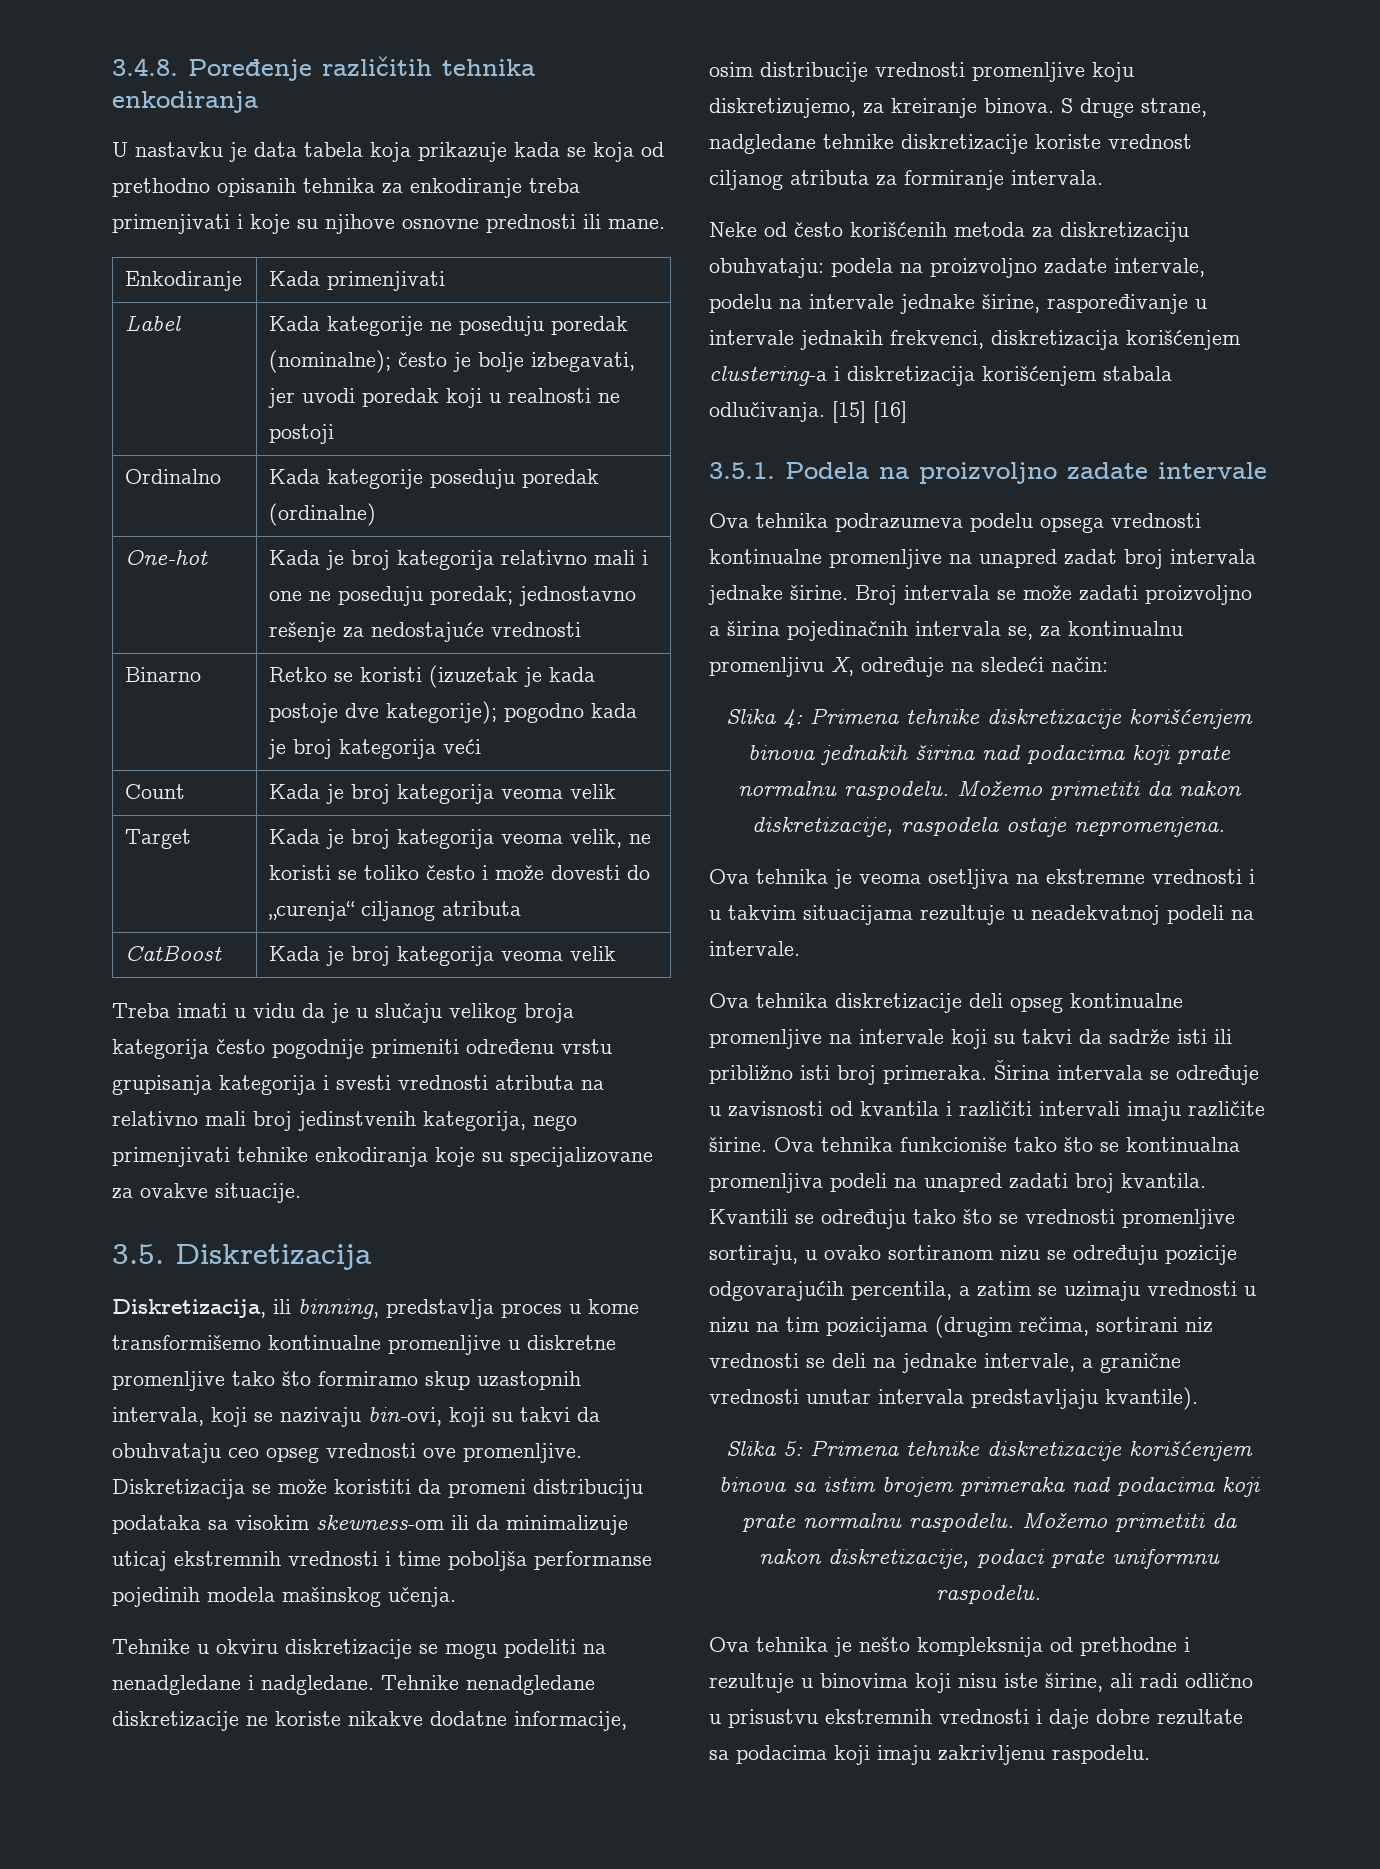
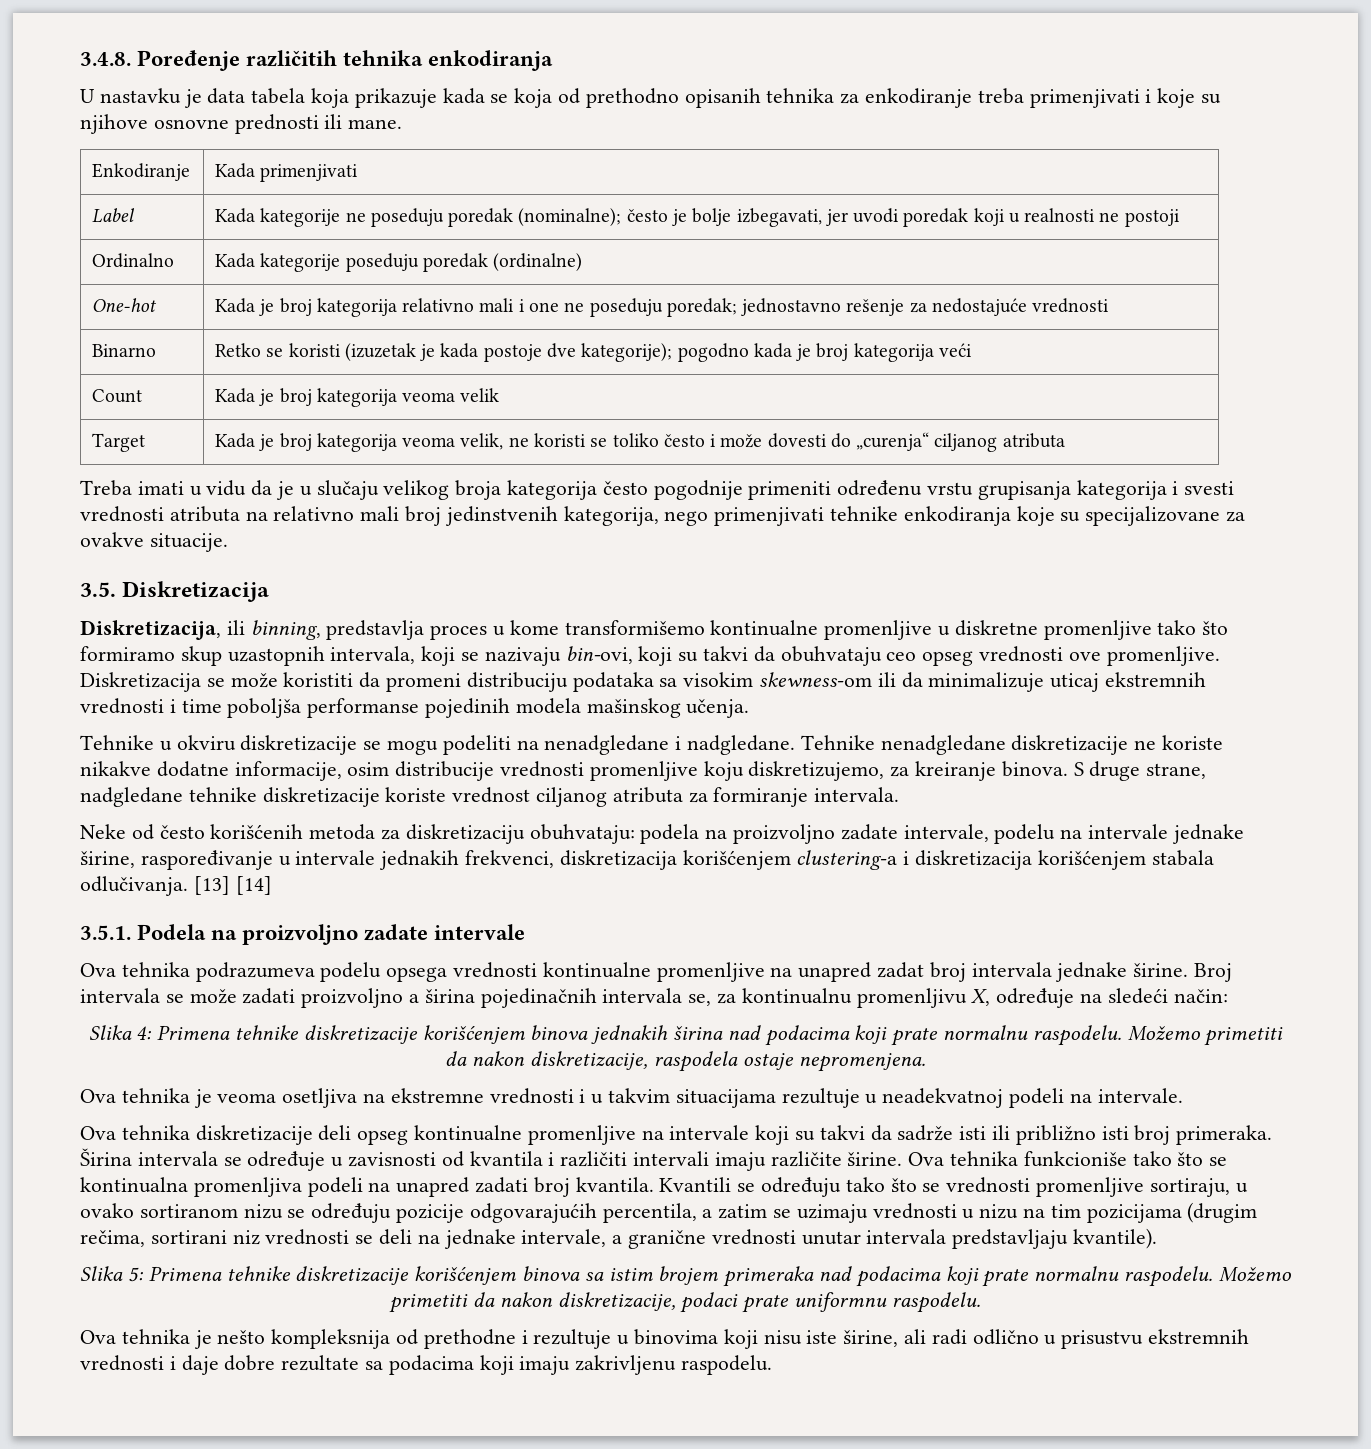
- CatBoost | Kada je broj kategorija veoma velik
- [15] [16]
+ [13] [14]

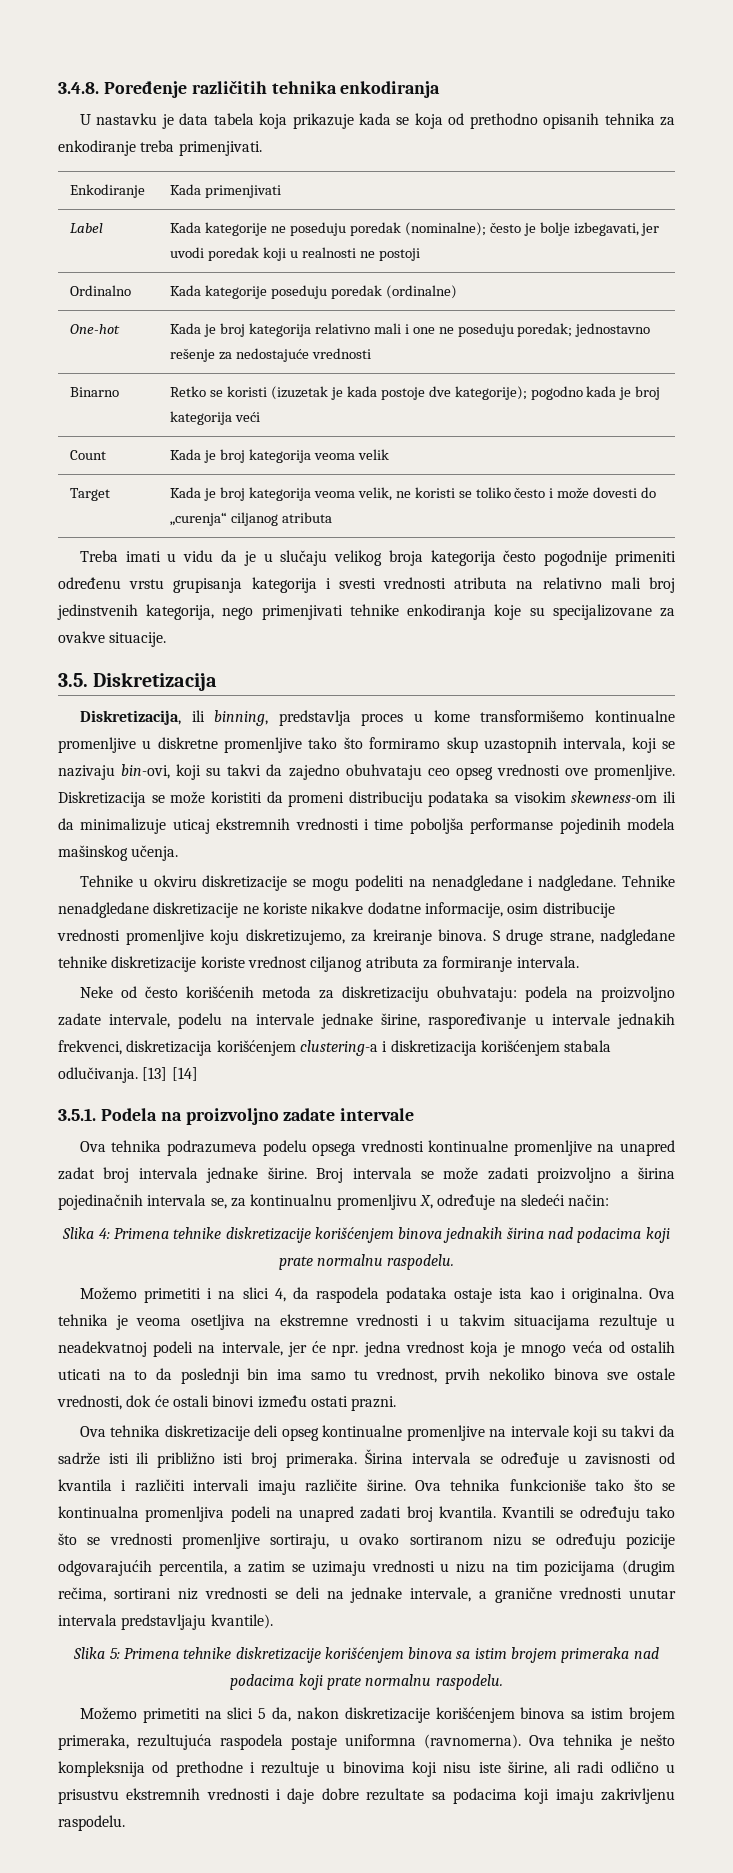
- U nastavku je data tabela koja prikazuje kada se koja od prethodno opisanih tehnika za enkodiranje treba primenjivati i koje su njihove osnovne prednosti ili mane.
+ U nastavku je data tabela koja prikazuje kada se koja od prethodno opisanih tehnika za enkodiranje treba primenjivati.
- Diskretizacija, ili binning, predstavlja proces u kome transformišemo kontinualne promenljive u diskretne promenljive tako što formiramo skup uzastopnih intervala, koji se nazivaju bin-ovi, koji su takvi da obuhvataju ceo opseg vrednosti ove promenljive.
+ Diskretizacija, ili binning, predstavlja proces u kome transformišemo kontinualne promenljive u diskretne promenljive tako što formiramo skup uzastopnih intervala, koji se nazivaju bin-ovi, koji su takvi da zajedno obuhvataju ceo opseg vrednosti ove promenljive.
- Slika 4: Primena tehnike diskretizacije korišćenjem binova jednakih širina nad podacima koji prate normalnu raspodelu. Možemo primetiti da nakon diskretizacije, raspodela ostaje nepromenjena.
- Ova tehnika je veoma osetljiva na ekstremne vrednosti i u takvim situacijama rezultuje u neadekvatnoj podeli na intervale.
+ Slika 4: Primena tehnike diskretizacije korišćenjem binova jednakih širina nad podacima koji prate normalnu raspodelu.
+ Možemo primetiti i na slici 4, da raspodela podataka ostaje ista kao i originalna. Ova tehnika je veoma osetljiva na ekstremne vrednosti i u takvim situacijama rezultuje u neadekvatnoj podeli na intervale, jer će npr. jedna vrednost koja je mnogo veća od ostalih uticati na to da poslednji bin ima samo tu vrednost, prvih nekoliko binova sve ostale vrednosti, dok će ostali binovi između ostati prazni.
- Slika 5: Primena tehnike diskretizacije korišćenjem binova sa istim brojem primeraka nad podacima koji prate normalnu raspodelu. Možemo primetiti da nakon diskretizacije, podaci prate uniformnu raspodelu.
- Ova tehnika je nešto kompleksnija od prethodne i rezultuje u binovima koji nisu iste širine, ali radi odlično u prisustvu ekstremnih vrednosti i daje dobre rezultate sa podacima koji imaju zakrivljenu raspodelu.
+ Slika 5: Primena tehnike diskretizacije korišćenjem binova sa istim brojem primeraka nad podacima koji prate normalnu raspodelu.
+ Možemo primetiti na slici 5 da, nakon diskretizacije korišćenjem binova sa istim brojem primeraka, rezultujuća raspodela postaje uniformna (ravnomerna). Ova tehnika je nešto kompleksnija od prethodne i rezultuje u binovima koji nisu iste širine, ali radi odlično u prisustvu ekstremnih vrednosti i daje dobre rezultate sa podacima koji imaju zakrivljenu raspodelu.

